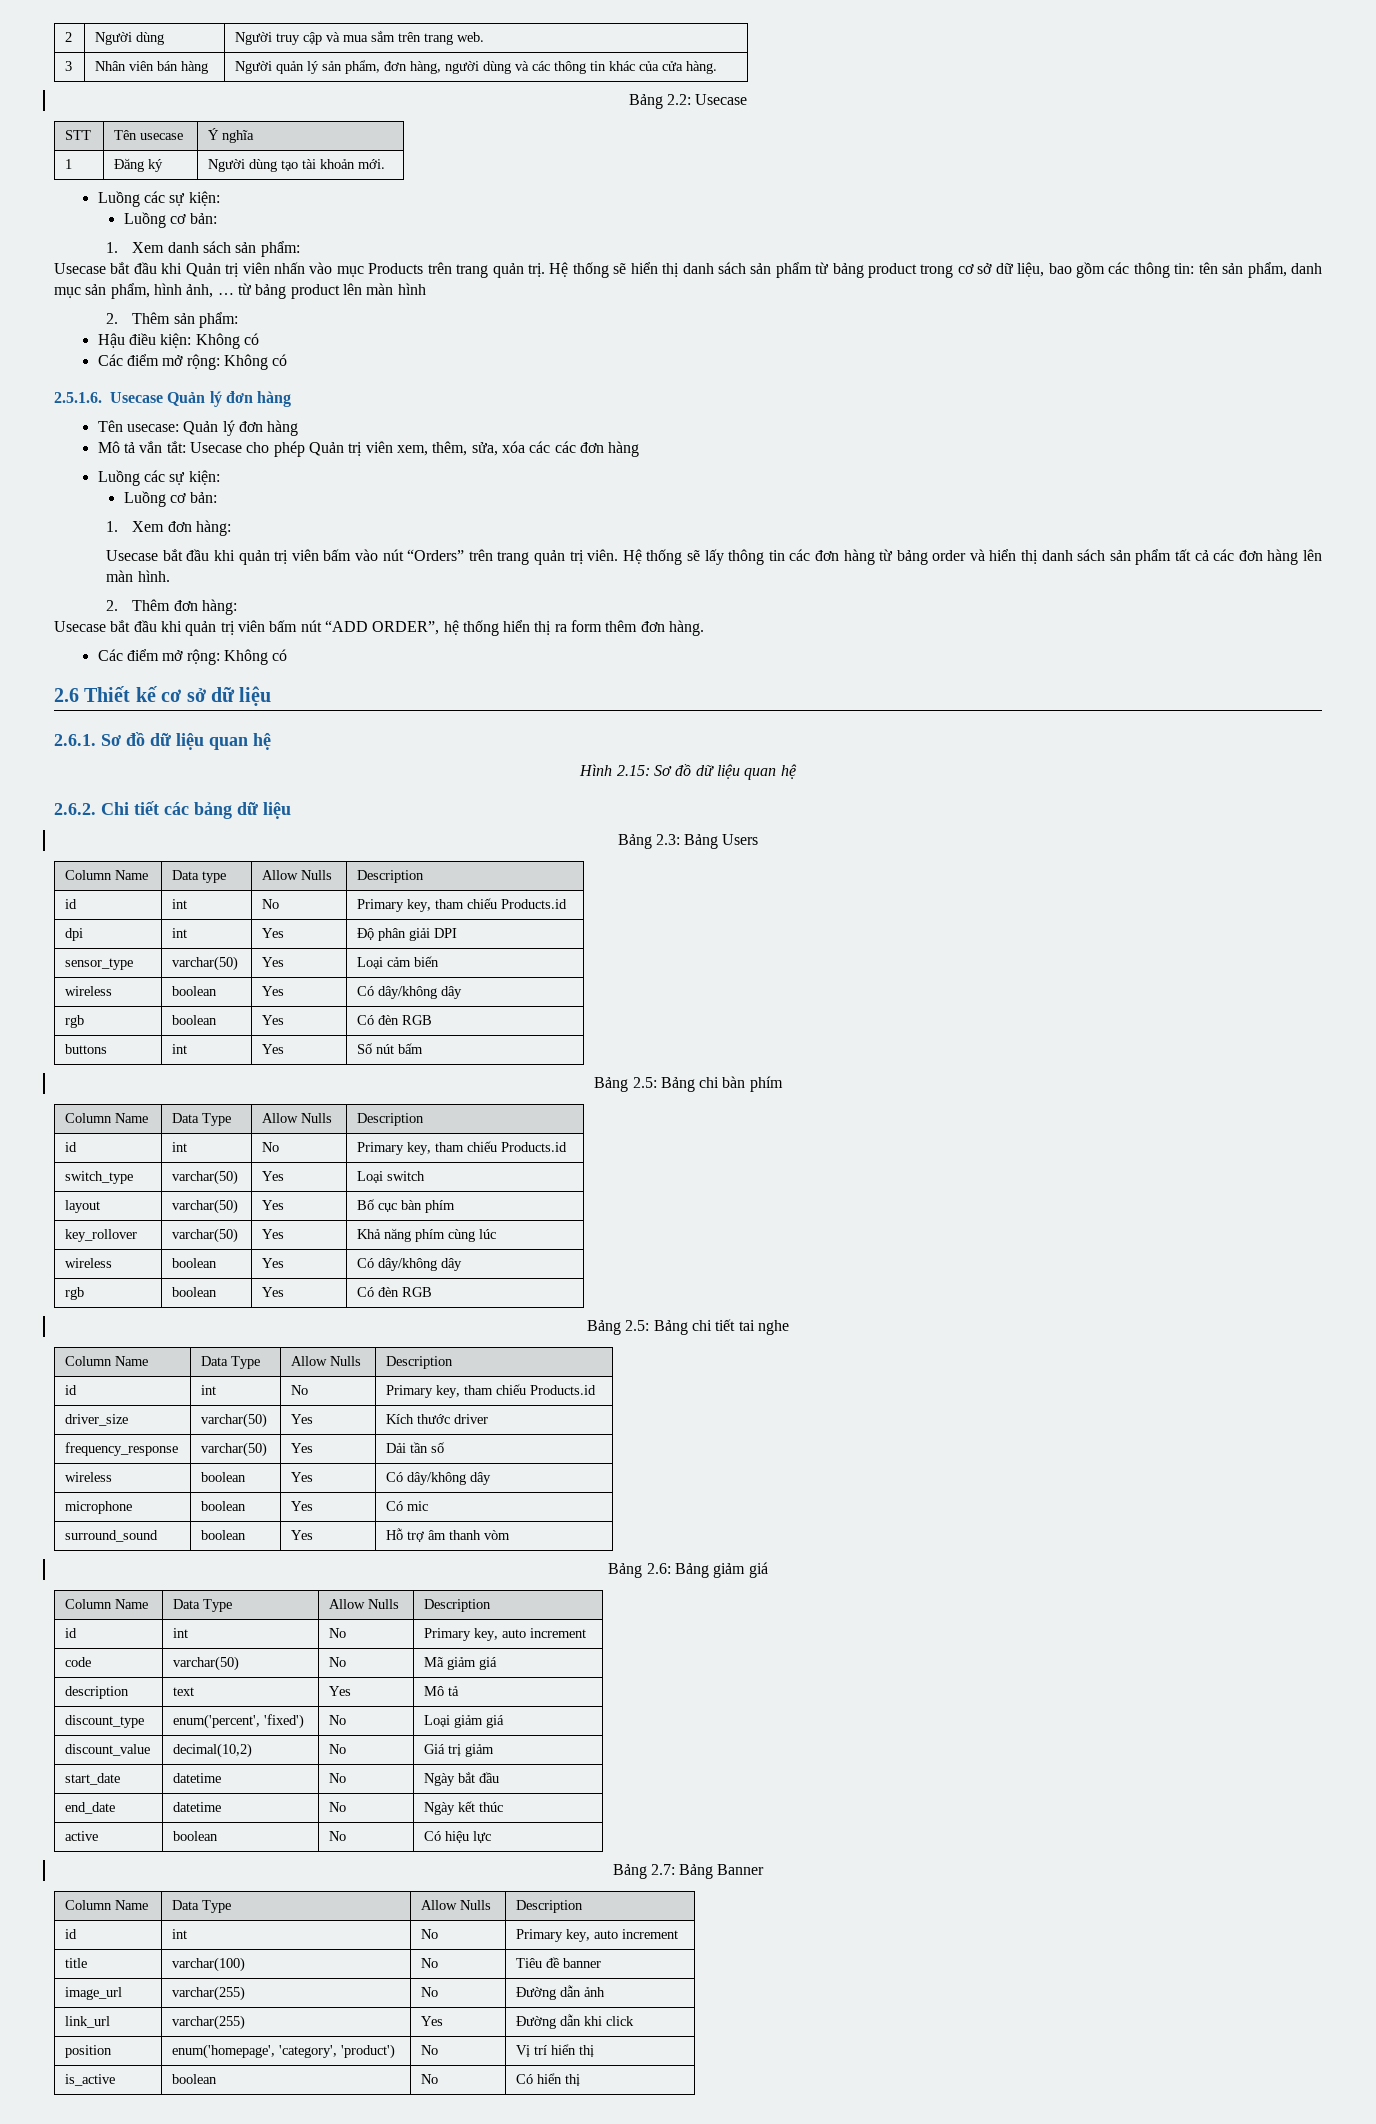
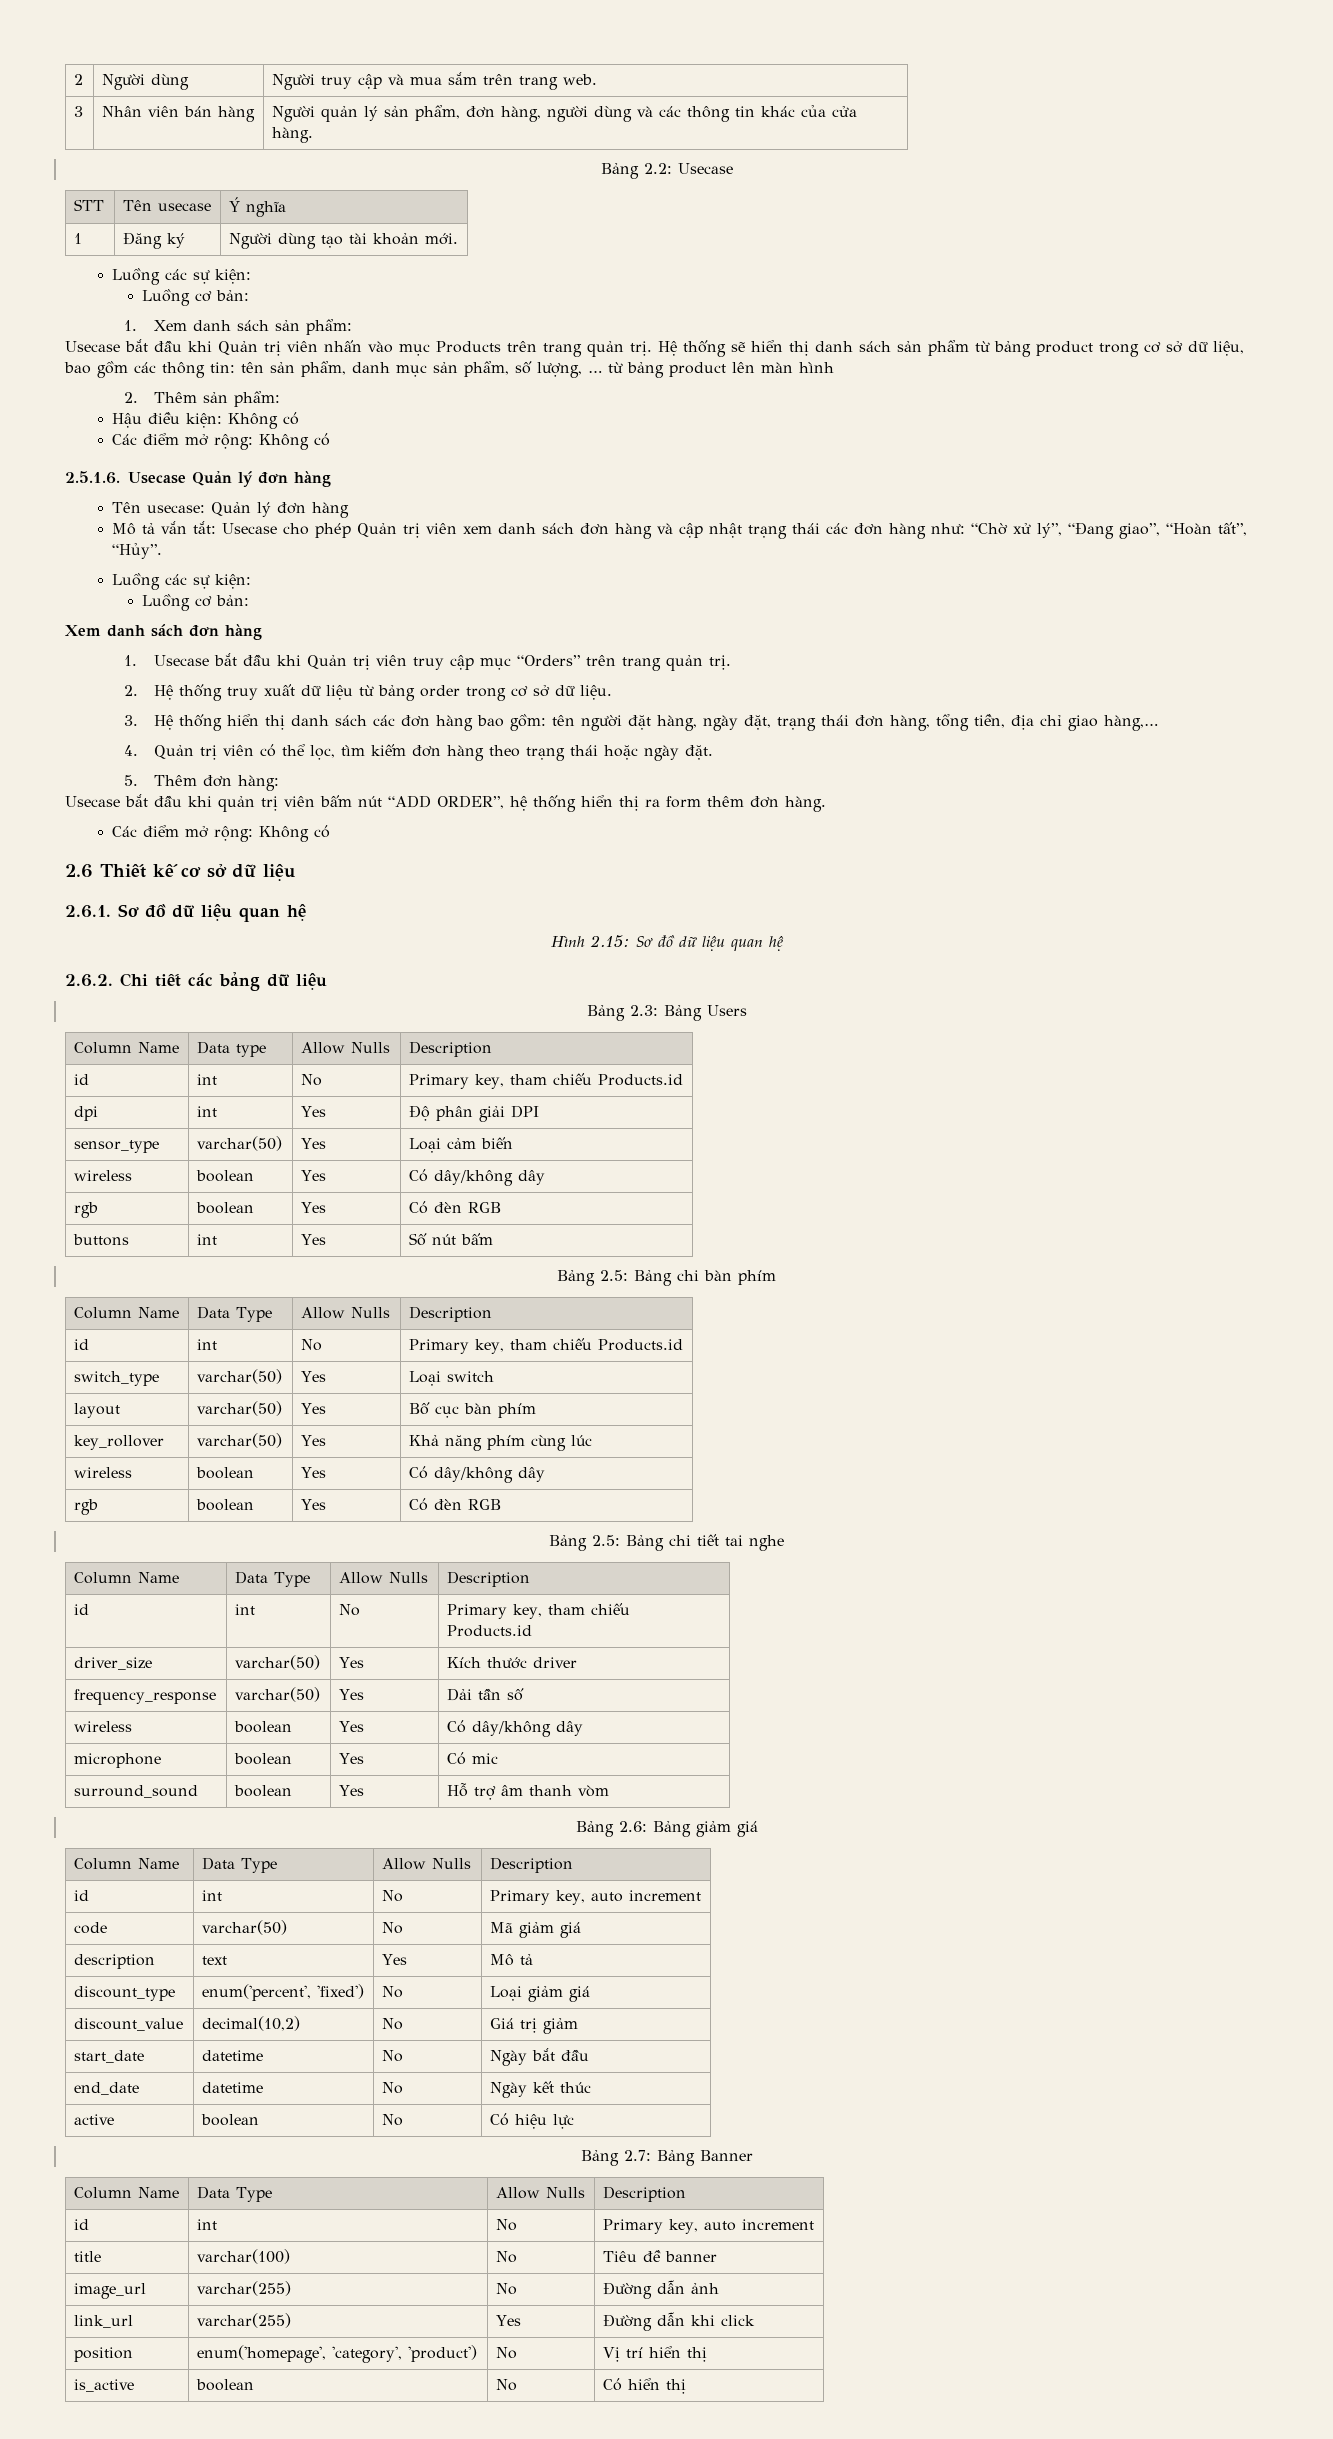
- Hệ thống sẽ hiển thị danh sách sản phẩm từ bảng product trong cơ sở dữ liệu, bao gồm các thông tin: tên sản phẩm, danh mục sản phẩm, hình ảnh, … từ bảng product lên màn hình
+ Hệ thống sẽ hiển thị danh sách sản phẩm từ bảng product trong cơ sở dữ liệu, bao gồm các thông tin: tên sản phẩm, danh mục sản phẩm, số lượng, … từ bảng product lên màn hình
- Mô tả vắn tắt: Usecase cho phép Quản trị viên xem, thêm, sửa, xóa các các đơn hàng
+ Mô tả vắn tắt: Usecase cho phép Quản trị viên xem danh sách đơn hàng và cập nhật trạng thái các đơn hàng như: “Chờ xử lý”, “Đang giao”, “Hoàn tất”, “Hủy”.
  Luồng các sự kiện:
  Luồng cơ bản:
- 1. Xem đơn hàng:
- Usecase bắt đầu khi quản trị viên bấm vào nút “Orders” trên trang quản trị viên. Hệ thống sẽ lấy thông tin các đơn hàng từ bảng order và hiển thị danh sách sản phẩm tất cả các đơn hàng lên màn hình.
- 2. Thêm đơn hàng:
+ Xem danh sách đơn hàng
+ 1. Usecase bắt đầu khi Quản trị viên truy cập mục “Orders” trên trang quản trị.
+ 2. Hệ thống truy xuất dữ liệu từ bảng order trong cơ sở dữ liệu.
+ 3. Hệ thống hiển thị danh sách các đơn hàng bao gồm: tên người đặt hàng, ngày đặt, trạng thái đơn hàng, tổng tiền, địa chỉ giao hàng,…
+ 4. Quản trị viên có thể lọc, tìm kiếm đơn hàng theo trạng thái hoặc ngày đặt.
+ 5. Thêm đơn hàng:

